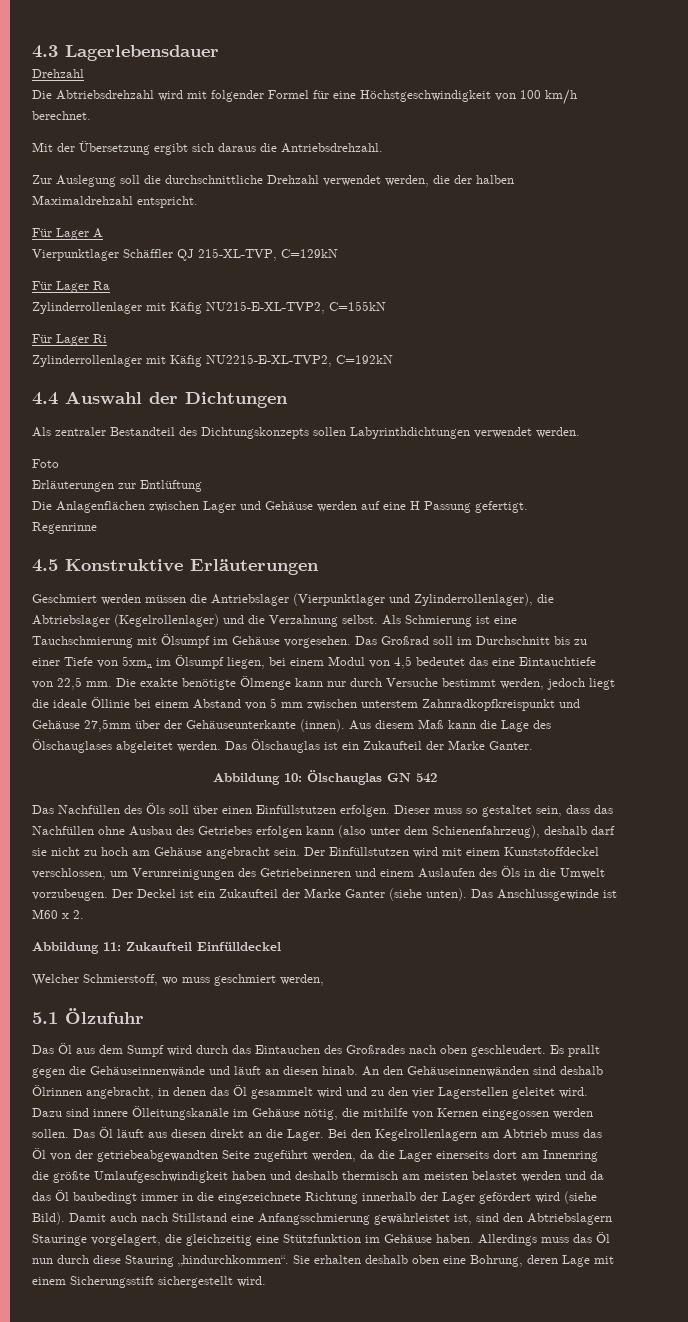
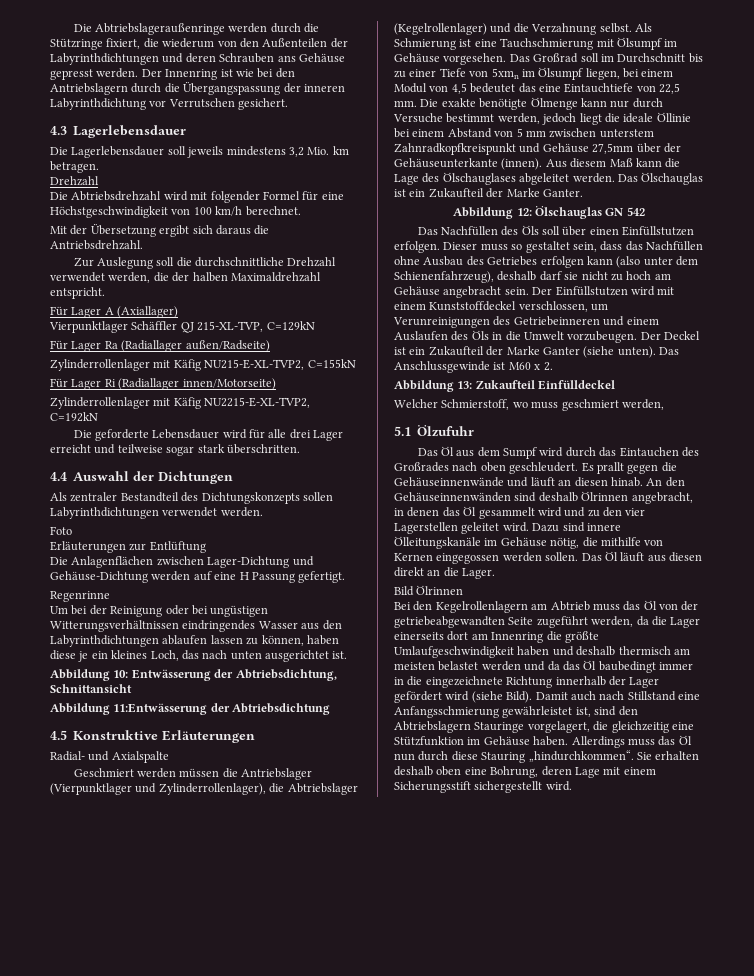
+ Die Abtriebslageraußenringe werden durch die Stützringe fixiert, die wiederum von den Außenteilen der Labyrinthdichtungen und deren Schrauben ans Gehäuse gepresst werden. Der Innenring ist wie bei den Antriebslagern durch die Übergangspassung der inneren Labyrinthdichtung vor Verrutschen gesichert.
  4.3 Lagerlebensdauer
+ Die Lagerlebensdauer soll jeweils mindestens 3,2 Mio. km betragen.
- Für Lager A
+ Für Lager A (Axiallager)
- Für Lager Ra
+ Für Lager Ra (Radiallager außen/Radseite)
- Für Lager Ri
+ Für Lager Ri (Radiallager innen/Motorseite)
+ Die geforderte Lebensdauer wird für alle drei Lager erreicht und teilweise sogar stark überschritten.
- Die Anlagenflächen zwischen Lager und Gehäuse werden auf eine H Passung gefertigt.
+ Die Anlagenflächen zwischen Lager-Dichtung und Gehäuse-Dichtung werden auf eine H Passung gefertigt.
+ Um bei der Reinigung oder bei ungüstigen Witterungsverhältnissen eindringendes Wasser aus den Labyrinthdichtungen ablaufen lassen zu können, haben diese je ein kleines Loch, das nach unten ausgerichtet ist.
+ Abbildung 10: Entwässerung der Abtriebsdichtung, Schnittansicht
+ Abbildung 11:Entwässerung der Abtriebsdichtung
+ Radial- und Axialspalte
- Abbildung 10: Ölschauglas GN 542
+ Abbildung 12: Ölschauglas GN 542
- Abbildung 11: Zukaufteil Einfülldeckel
+ Abbildung 13: Zukaufteil Einfülldeckel
- Das Öl läuft aus diesen direkt an die Lager. Bei den Kegelrollenlagern am Abtrieb muss das Öl von der getriebeabgewandten Seite zugeführt werden, da die Lager einerseits dort am Innenring die größte Umlaufgeschwindigkeit haben und deshalb thermisch am meisten belastet werden und da das Öl baubedingt immer in die eingezeichnete Richtung innerhalb der Lager gefördert wird (siehe Bild).
+ Das Öl läuft aus diesen direkt an die Lager.
+ Bild Ölrinnen
+ Bei den Kegelrollenlagern am Abtrieb muss das Öl von der getriebeabgewandten Seite zugeführt werden, da die Lager einerseits dort am Innenring die größte Umlaufgeschwindigkeit haben und deshalb thermisch am meisten belastet werden und da das Öl baubedingt immer in die eingezeichnete Richtung innerhalb der Lager gefördert wird (siehe Bild).

